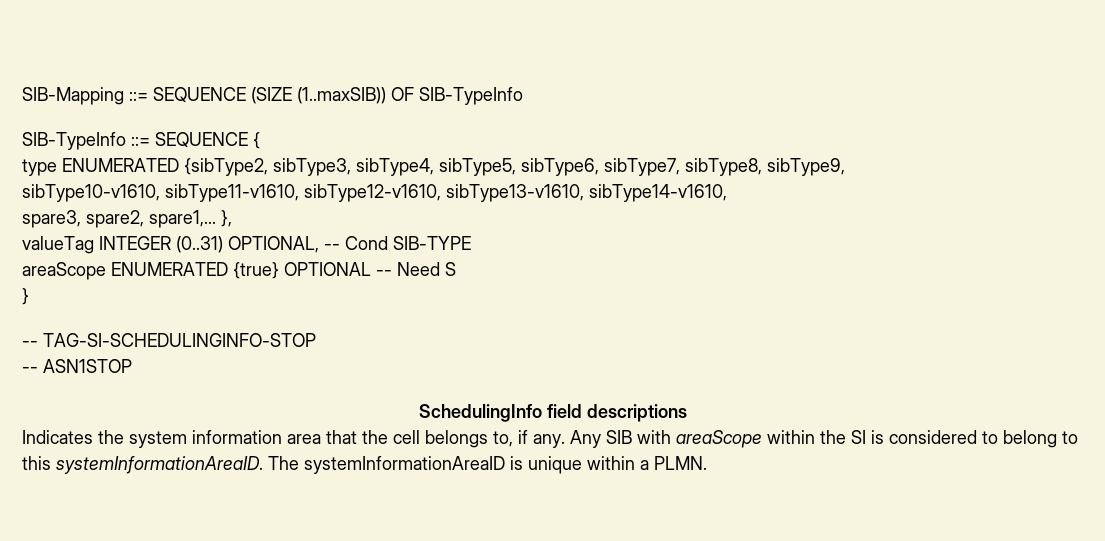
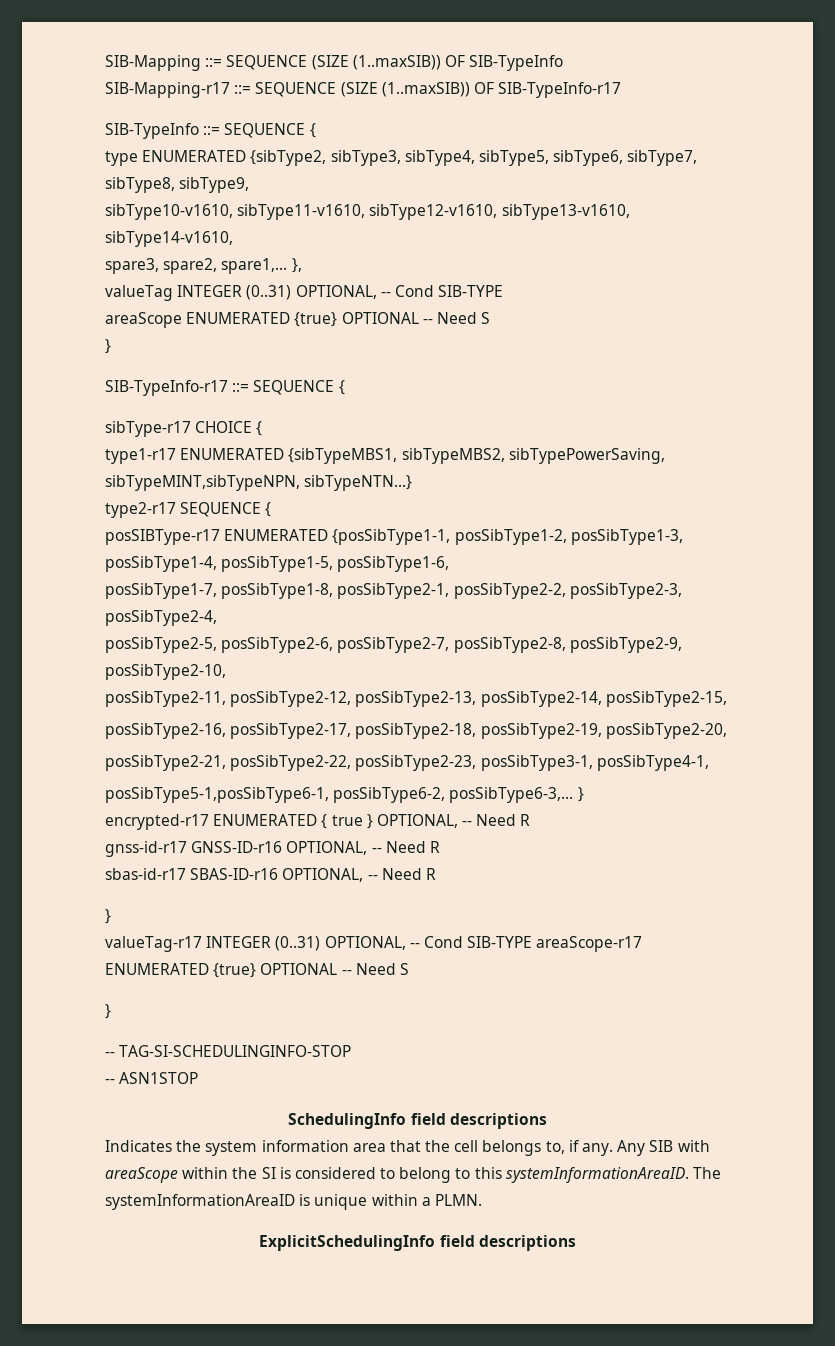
+ SIB-Mapping-r17 ::= SEQUENCE (SIZE (1..maxSIB)) OF SIB-TypeInfo-r17
+ SIB-TypeInfo-r17 ::= SEQUENCE {
+ sibType-r17 CHOICE {
+ type1-r17 ENUMERATED {sibTypeMBS1, sibTypeMBS2, sibTypePowerSaving, sibTypeMINT,sibTypeNPN, sibTypeNTN...}
+ type2-r17 SEQUENCE {
+ posSIBType-r17 ENUMERATED {posSibType1-1, posSibType1-2, posSibType1-3, posSibType1-4, posSibType1-5, posSibType1-6,
+ posSibType1-7, posSibType1-8, posSibType2-1, posSibType2-2, posSibType2-3, posSibType2-4,
+ posSibType2-5, posSibType2-6, posSibType2-7, posSibType2-8, posSibType2-9, posSibType2-10,
+ posSibType2-11, posSibType2-12, posSibType2-13, posSibType2-14, posSibType2-15,
+ posSibType2-16, posSibType2-17, posSibType2-18, posSibType2-19, posSibType2-20,
+ posSibType2-21, posSibType2-22, posSibType2-23, posSibType3-1, posSibType4-1,
+ posSibType5-1,posSibType6-1, posSibType6-2, posSibType6-3,... }
+ encrypted-r17 ENUMERATED { true } OPTIONAL, -- Need R
+ gnss-id-r17 GNSS-ID-r16 OPTIONAL, -- Need R
+ sbas-id-r17 SBAS-ID-r16 OPTIONAL, -- Need R
+ }
+ valueTag-r17 INTEGER (0..31) OPTIONAL, -- Cond SIB-TYPE areaScope-r17 ENUMERATED {true} OPTIONAL -- Need S
+ }
+ ExplicitSchedulingInfo field descriptions

